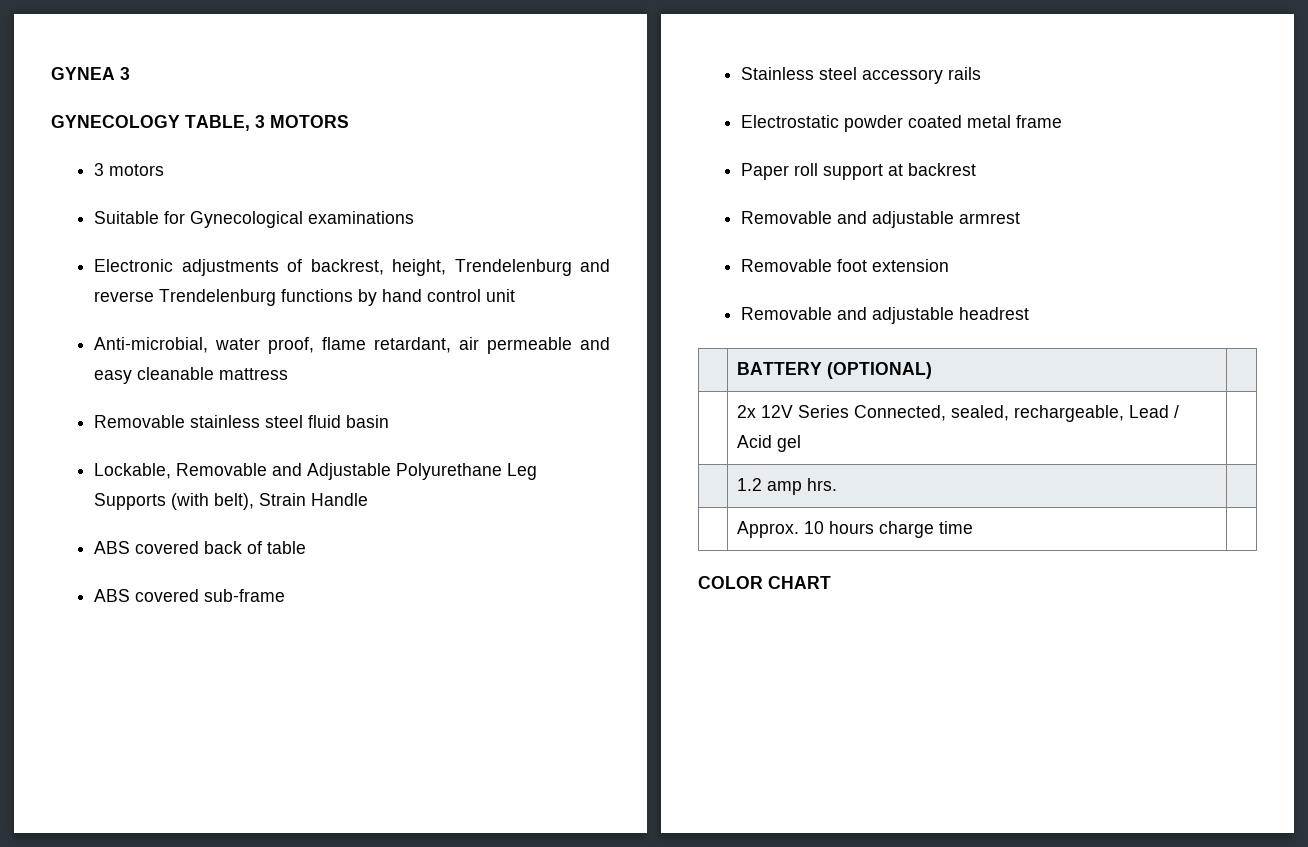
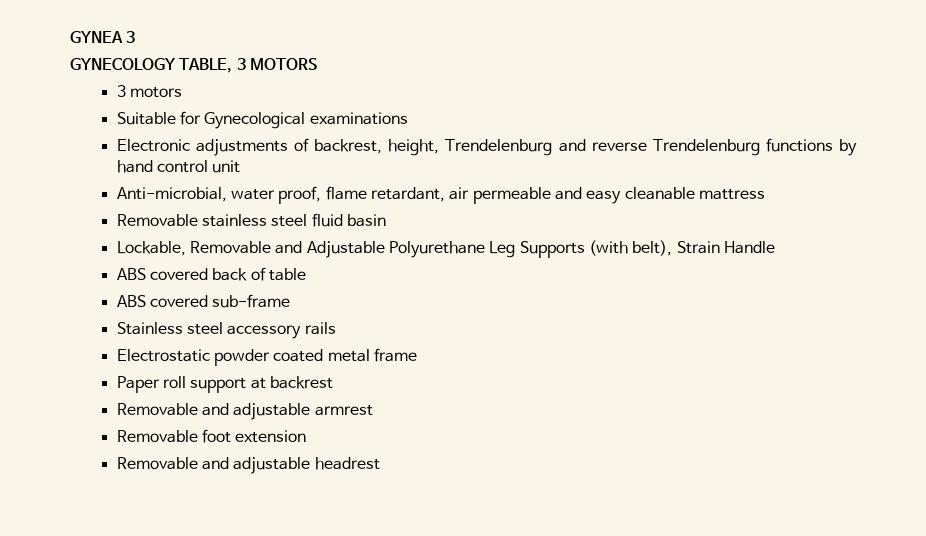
- | BATTERY (OPTIONAL) |
- | 2x 12V Series Connected, sealed, rechargeable, Lead / Acid gel |
- | 1.2 amp hrs. |
- | Approx. 10 hours charge time |
- COLOR CHART

